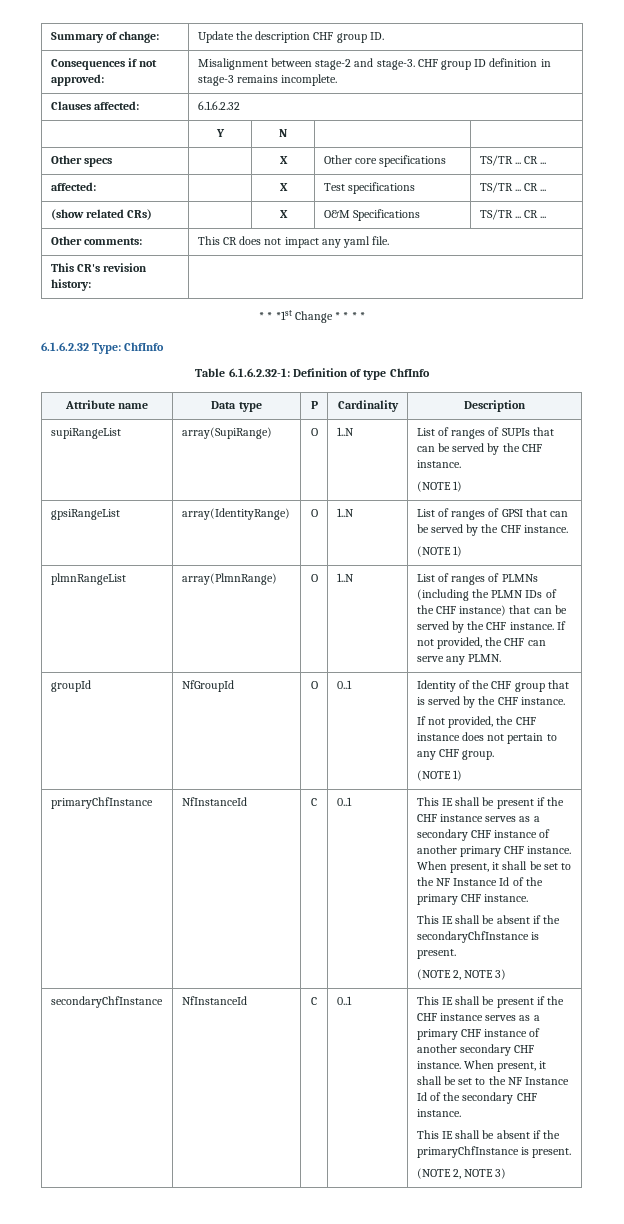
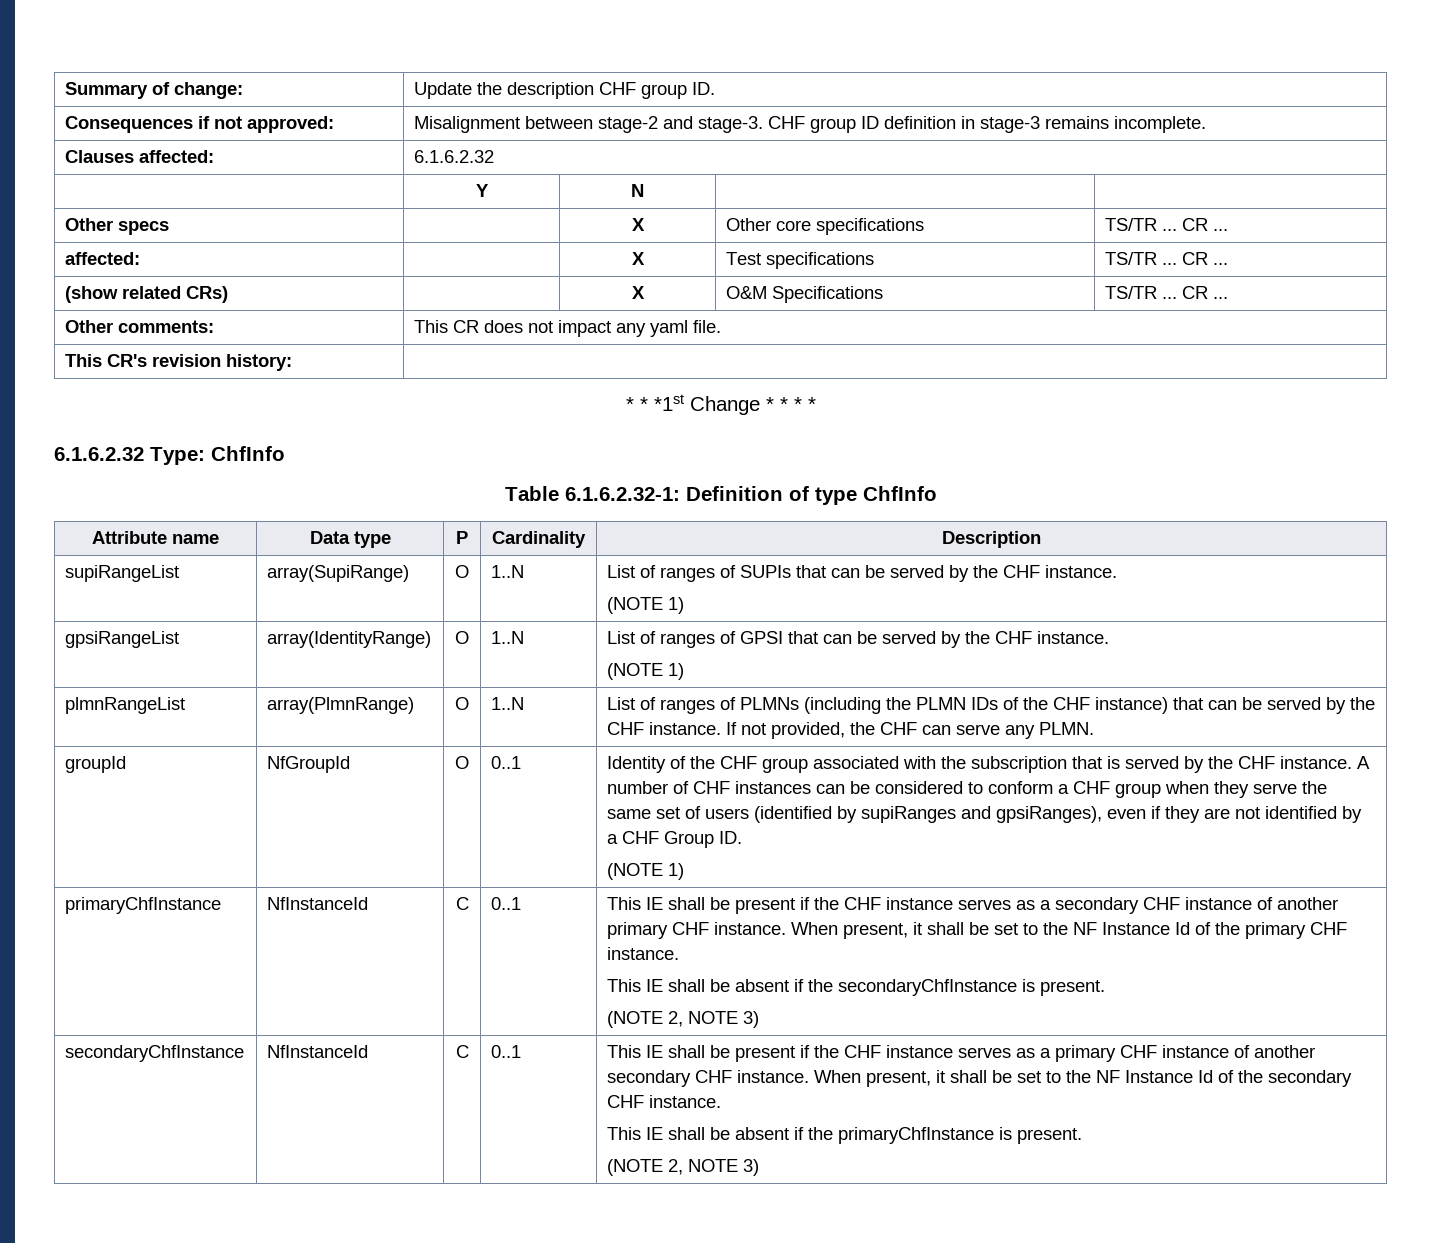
- Identity of the CHF group that is served by the CHF instance.
- If not provided, the CHF instance does not pertain to any CHF group.
+ Identity of the CHF group associated with the subscription that is served by the CHF instance. A number of CHF instances can be considered to conform a CHF group when they serve the same set of users (identified by supiRanges and gpsiRanges), even if they are not identified by a CHF Group ID.

